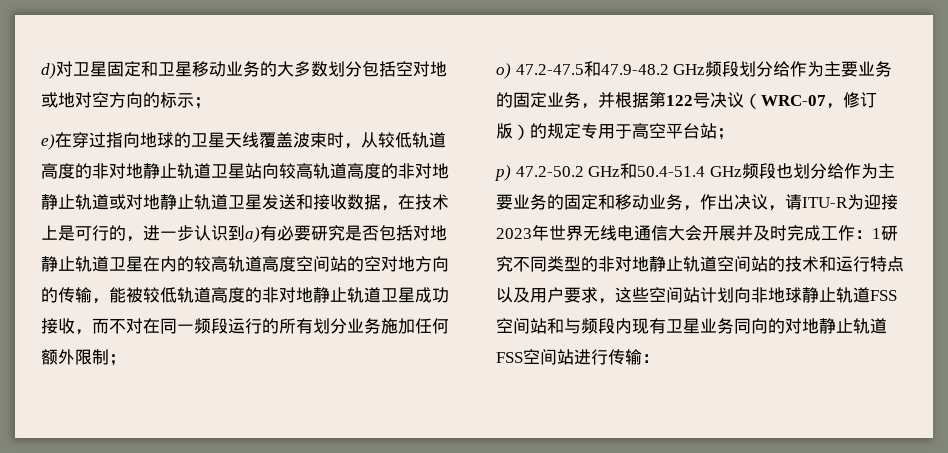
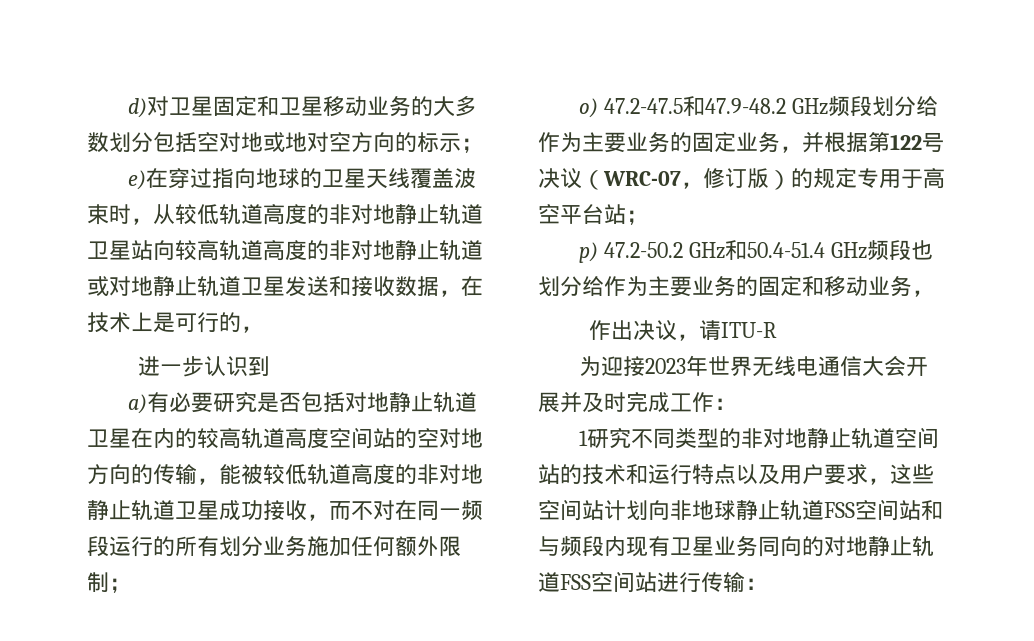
- e)在穿过指向地球的卫星天线覆盖波束时，从较低轨道高度的非对地静止轨道卫星站向较高轨道高度的非对地静止轨道或对地静止轨道卫星发送和接收数据，在技术上是可行的，进一步认识到a)有必要研究是否包括对地静止轨道卫星在内的较高轨道高度空间站的空对地方向的传输，能被较低轨道高度的非对地静止轨道卫星成功接收，而不对在同一频段运行的所有划分业务施加任何额外限制；
+ e)在穿过指向地球的卫星天线覆盖波束时，从较低轨道高度的非对地静止轨道卫星站向较高轨道高度的非对地静止轨道或对地静止轨道卫星发送和接收数据，在技术上是可行的，
+ 进一步认识到
+ a)有必要研究是否包括对地静止轨道卫星在内的较高轨道高度空间站的空对地方向的传输，能被较低轨道高度的非对地静止轨道卫星成功接收，而不对在同一频段运行的所有划分业务施加任何额外限制；
- p) 47.2-50.2 GHz和50.4-51.4 GHz频段也划分给作为主要业务的固定和移动业务，作出决议，请ITU-R为迎接2023年世界无线电通信大会开展并及时完成工作：1研究不同类型的非对地静止轨道空间站的技术和运行特点以及用户要求，这些空间站计划向非地球静止轨道FSS空间站和与频段内现有卫星业务同向的对地静止轨道FSS空间站进行传输：
+ p) 47.2-50.2 GHz和50.4-51.4 GHz频段也划分给作为主要业务的固定和移动业务，
+ 作出决议，请ITU-R
+ 为迎接2023年世界无线电通信大会开展并及时完成工作：
+ 1研究不同类型的非对地静止轨道空间站的技术和运行特点以及用户要求，这些空间站计划向非地球静止轨道FSS空间站和与频段内现有卫星业务同向的对地静止轨道FSS空间站进行传输：

